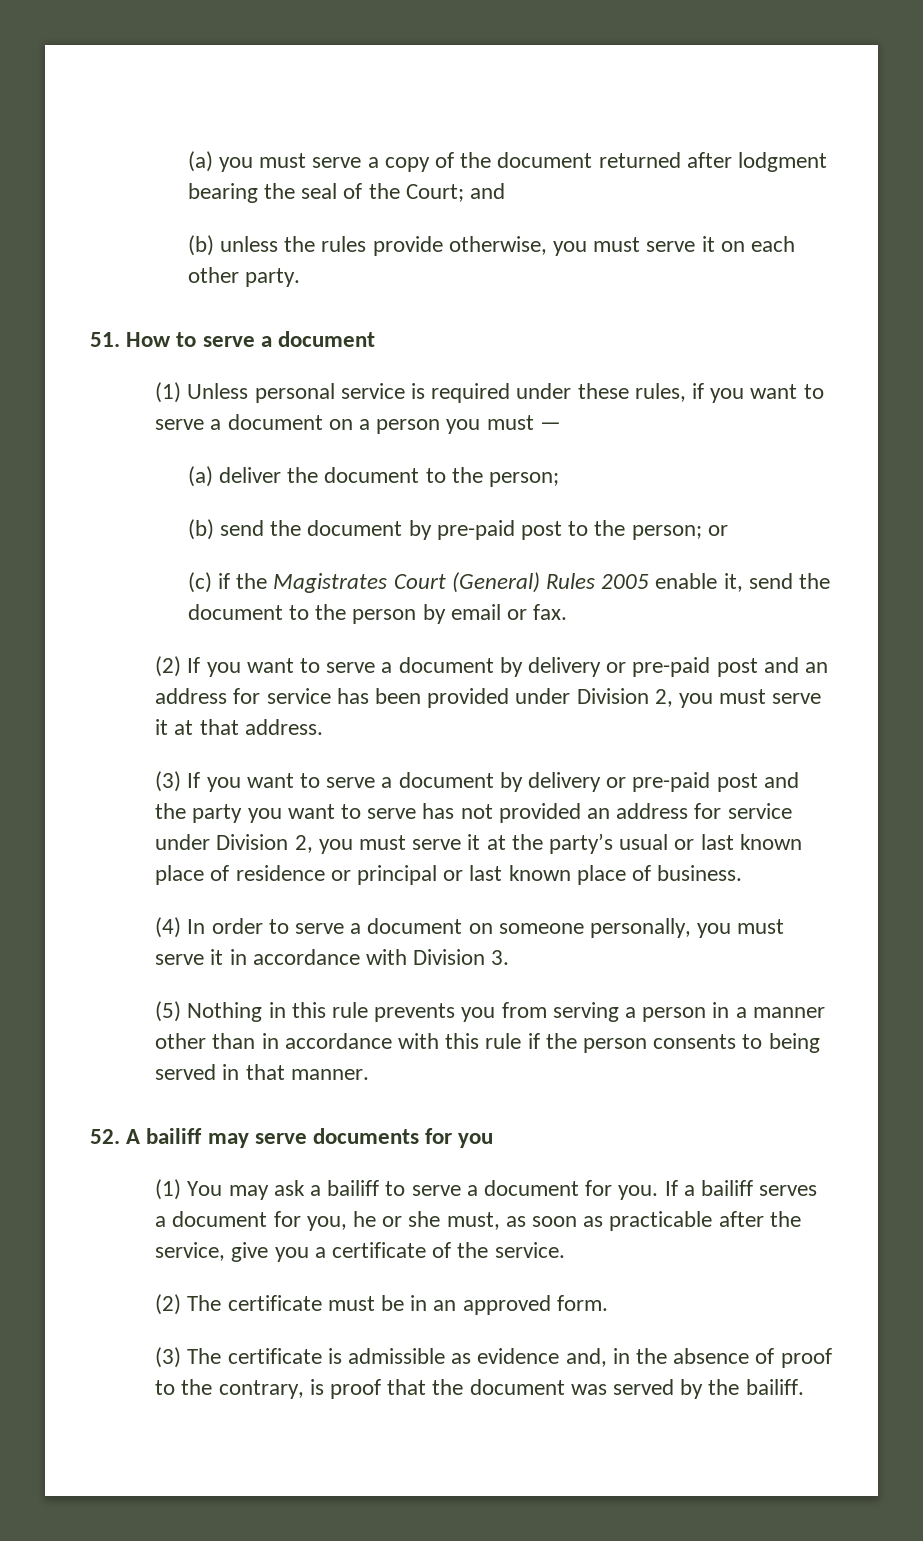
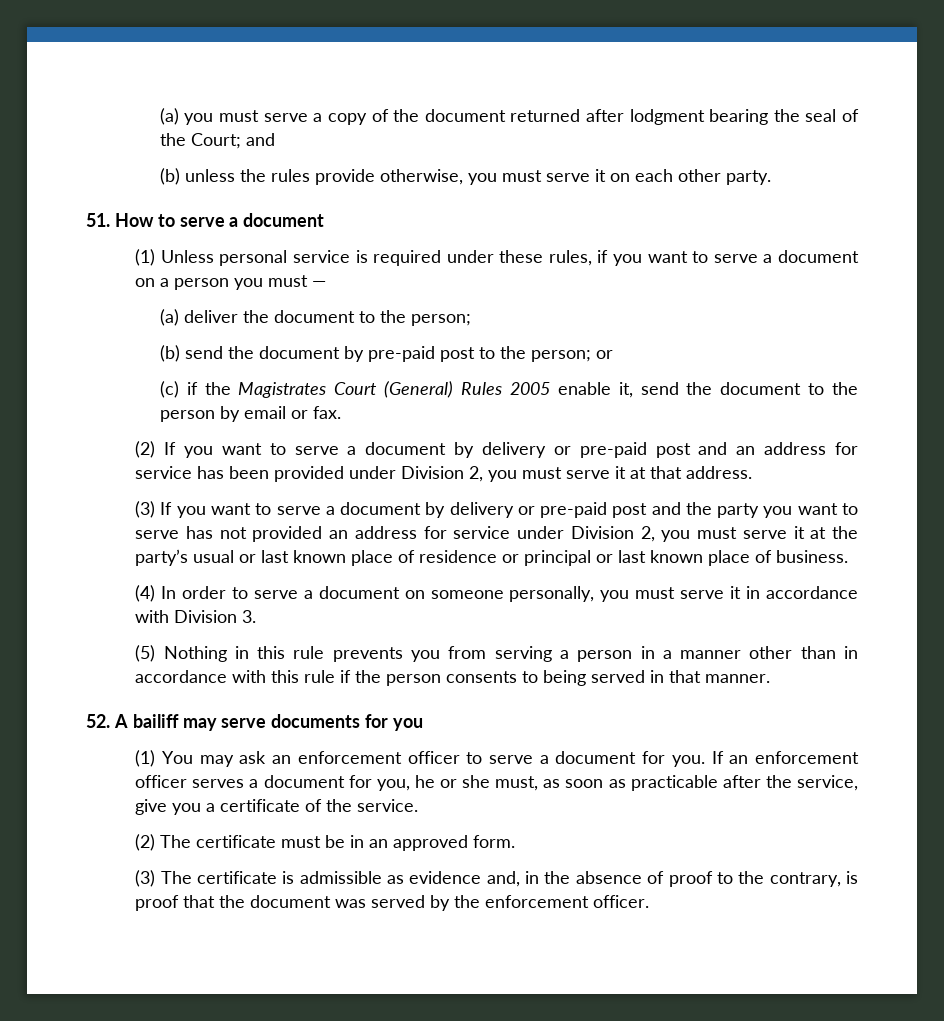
- (1) You may ask a bailiff to serve a document for you.
+ (1) You may ask an enforcement officer to serve a document for you.
- If a bailiff serves a document for you, he or she must, as soon as practicable after the service, give you a certificate of the service.
+ If an enforcement officer serves a document for you, he or she must, as soon as practicable after the service, give you a certificate of the service.
- (3) The certificate is admissible as evidence and, in the absence of proof to the contrary, is proof that the document was served by the bailiff.
+ (3) The certificate is admissible as evidence and, in the absence of proof to the contrary, is proof that the document was served by the enforcement officer.

